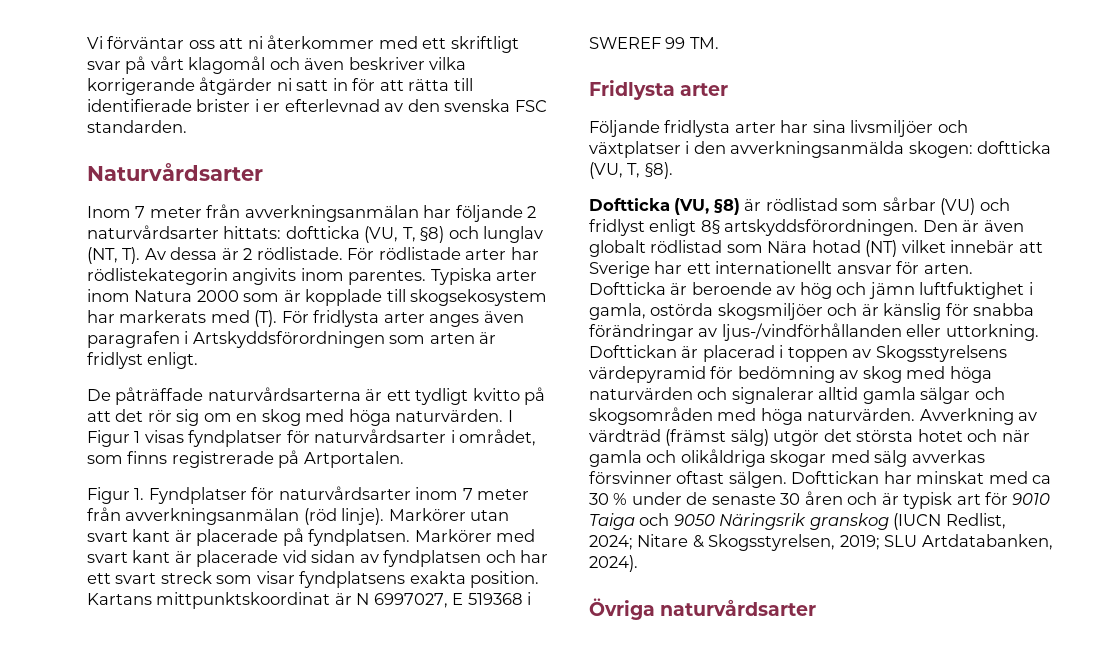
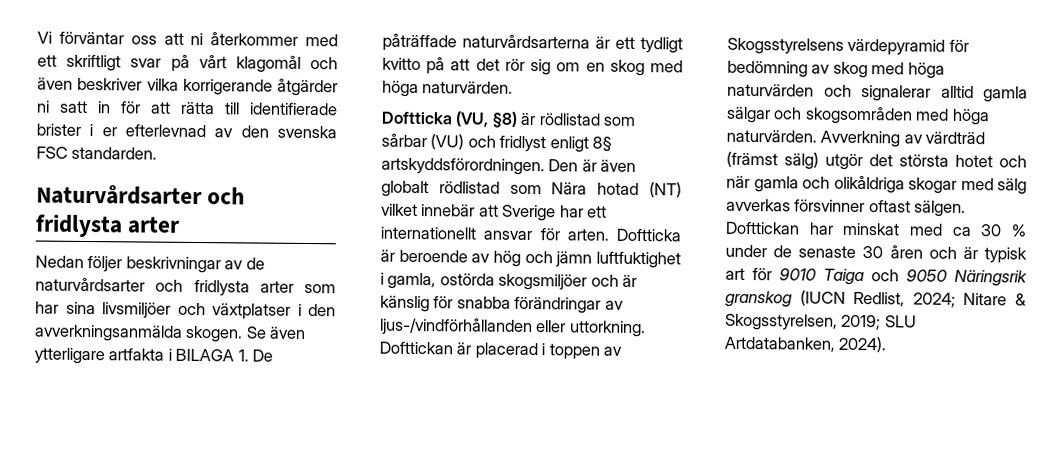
- Naturvårdsarter
- Inom 7 meter från avverkningsanmälan har följande 2 naturvårdsarter hittats: doftticka (VU, T, §8) och lunglav (NT, T). Av dessa är 2 rödlistade. För rödlistade arter har rödlistekategorin angivits inom parentes. Typiska arter inom Natura 2000 som är kopplade till skogsekosystem har markerats med (T). För fridlysta arter anges även paragrafen i Artskyddsförordningen som arten är fridlyst enligt.
- De påträffade naturvårdsarterna är ett tydligt kvitto på att det rör sig om en skog med höga naturvärden. I Figur 1 visas fyndplatser för naturvårdsarter i området, som finns registrerade på Artportalen.
- Figur 1. Fyndplatser för naturvårdsarter inom 7 meter från avverkningsanmälan (röd linje). Markörer utan svart kant är placerade på fyndplatsen. Markörer med svart kant är placerade vid sidan av fyndplatsen och har ett svart streck som visar fyndplatsens exakta position. Kartans mittpunktskoordinat är N 6997027, E 519368 i SWEREF 99 TM.
- Fridlysta arter
- Följande fridlysta arter har sina livsmiljöer och växtplatser i den avverkningsanmälda skogen: doftticka (VU, T, §8).
+ Naturvårdsarter och fridlysta arter
+ Nedan följer beskrivningar av de naturvårdsarter och fridlysta arter som har sina livsmiljöer och växtplatser i den avverkningsanmälda skogen. Se även ytterligare artfakta i BILAGA 1. De påträffade naturvårdsarterna är ett tydligt kvitto på att det rör sig om en skog med höga naturvärden.
- Övriga naturvårdsarter

